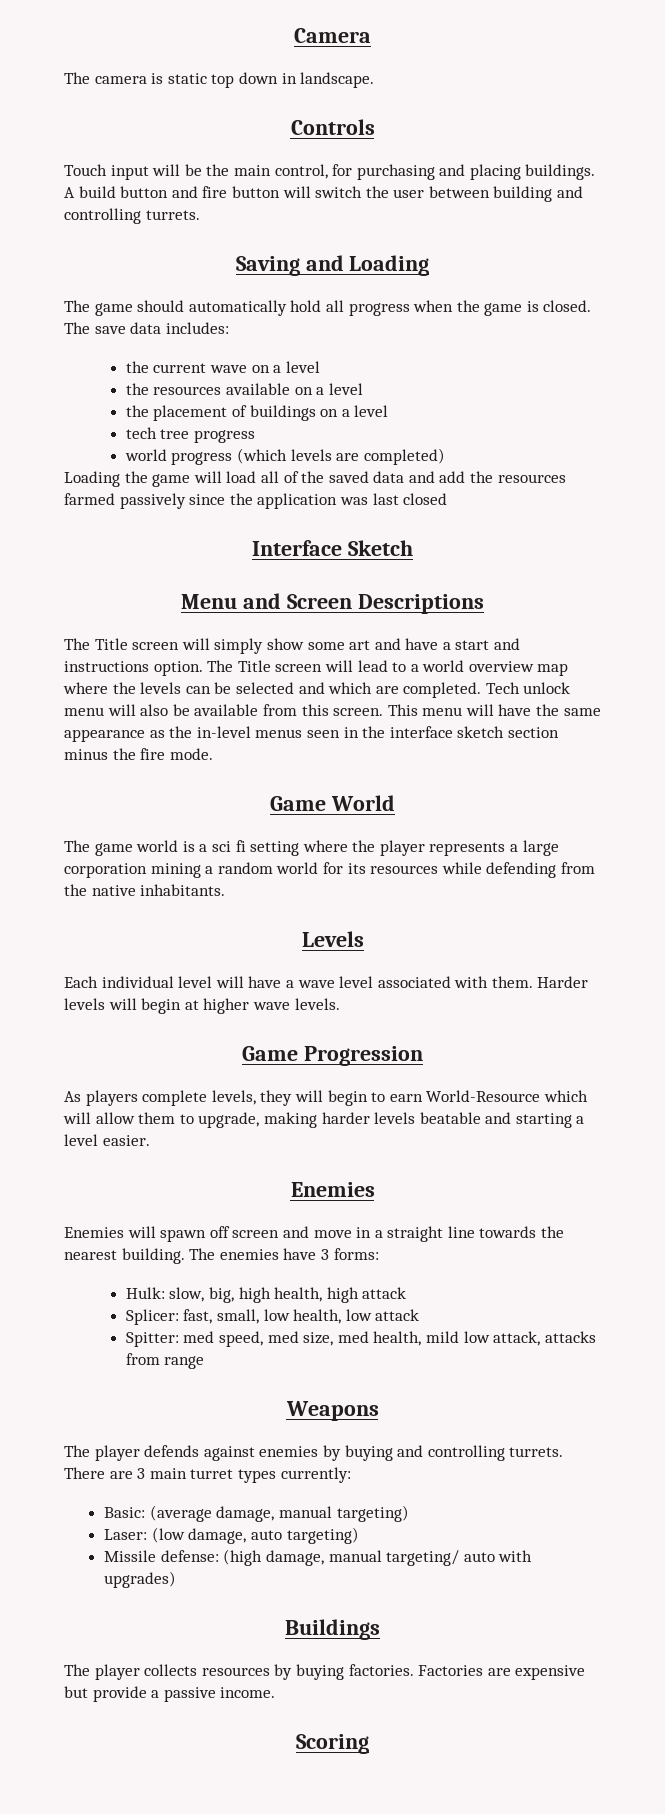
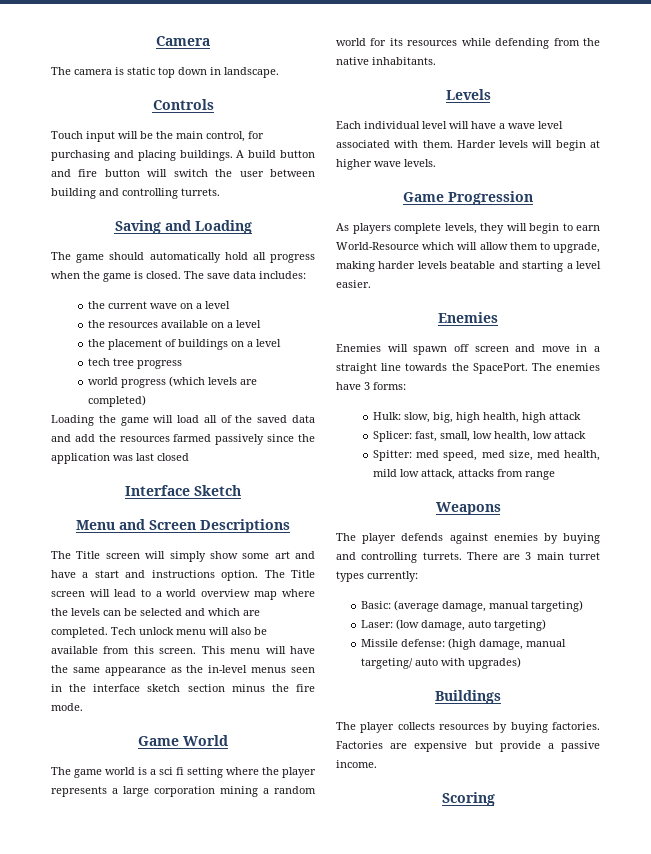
- Enemies will spawn off screen and move in a straight line towards the nearest building.
+ Enemies will spawn off screen and move in a straight line towards the SpacePort.

